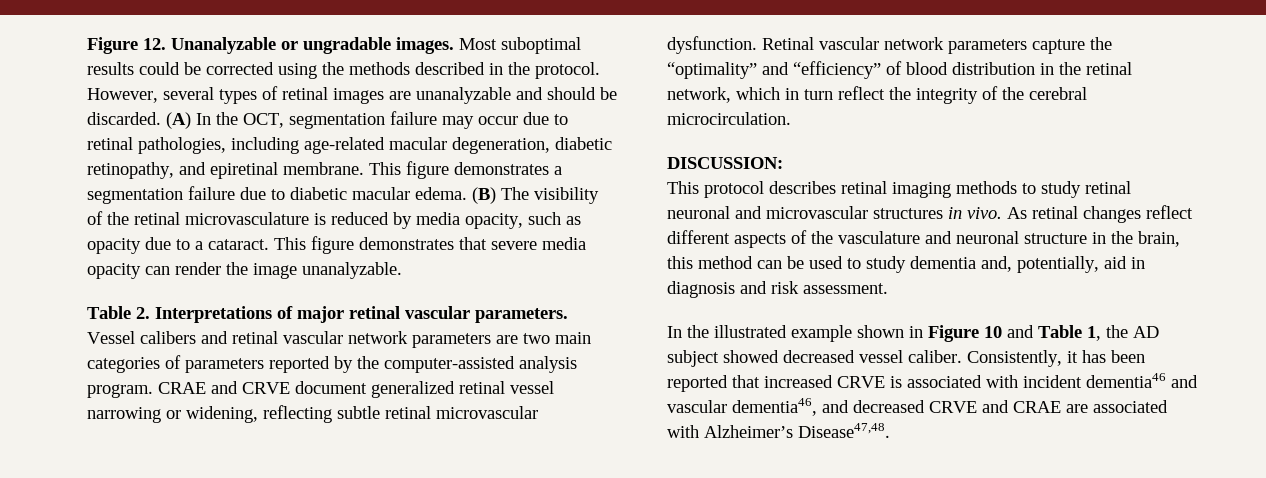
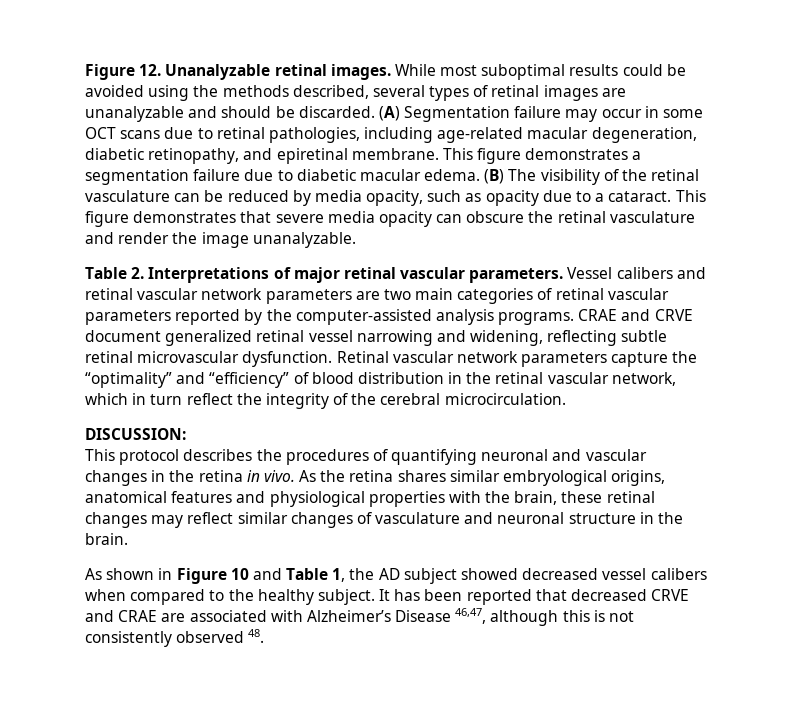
- Figure 12. Unanalyzable or ungradable images. Most suboptimal results could be corrected using the methods described in the protocol. However, several types of retinal images are unanalyzable and should be discarded.
+ Figure 12. Unanalyzable retinal images. While most suboptimal results could be avoided using the methods described, several types of retinal images are unanalyzable and should be discarded.
- (A) In the OCT, segmentation failure may occur due to retinal pathologies, including age-related macular degeneration, diabetic retinopathy, and epiretinal membrane.
+ (A) Segmentation failure may occur in some OCT scans due to retinal pathologies, including age-related macular degeneration, diabetic retinopathy, and epiretinal membrane.
- (B) The visibility of the retinal microvasculature is reduced by media opacity, such as opacity due to a cataract.
+ (B) The visibility of the retinal vasculature can be reduced by media opacity, such as opacity due to a cataract.
- This figure demonstrates that severe media opacity can render the image unanalyzable.
+ This figure demonstrates that severe media opacity can obscure the retinal vasculature and render the image unanalyzable.
- Vessel calibers and retinal vascular network parameters are two main categories of parameters reported by the computer-assisted analysis program.
+ Vessel calibers and retinal vascular network parameters are two main categories of retinal vascular parameters reported by the computer-assisted analysis programs.
- CRAE and CRVE document generalized retinal vessel narrowing or widening, reflecting subtle retinal microvascular dysfunction.
+ CRAE and CRVE document generalized retinal vessel narrowing and widening, reflecting subtle retinal microvascular dysfunction.
- Retinal vascular network parameters capture the “optimality” and “efficiency” of blood distribution in the retinal network, which in turn reflect the integrity of the cerebral microcirculation.
+ Retinal vascular network parameters capture the “optimality” and “efficiency” of blood distribution in the retinal vascular network, which in turn reflect the integrity of the cerebral microcirculation.
- This protocol describes retinal imaging methods to study retinal neuronal and microvascular structures in vivo. As retinal changes reflect different aspects of the vasculature and neuronal structure in the brain, this method can be used to study dementia and, potentially, aid in diagnosis and risk assessment.
- In the illustrated example shown in Figure 10 and Table 1, the AD subject showed decreased vessel caliber. Consistently, it has been reported that increased CRVE is associated with incident dementia46 and vascular dementia46, and decreased CRVE and CRAE are associated with Alzheimer’s Disease47,48.
+ This protocol describes the procedures of quantifying neuronal and vascular changes in the retina in vivo. As the retina shares similar embryological origins, anatomical features and physiological properties with the brain, these retinal changes may reflect similar changes of vasculature and neuronal structure in the brain.
+ As shown in Figure 10 and Table 1, the AD subject showed decreased vessel calibers when compared to the healthy subject. It has been reported that decreased CRVE and CRAE are associated with Alzheimer’s Disease 46,47, although this is not consistently observed 48.

